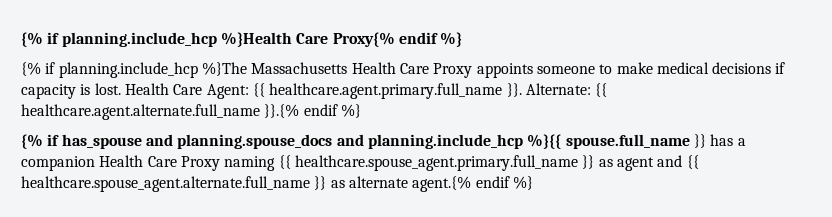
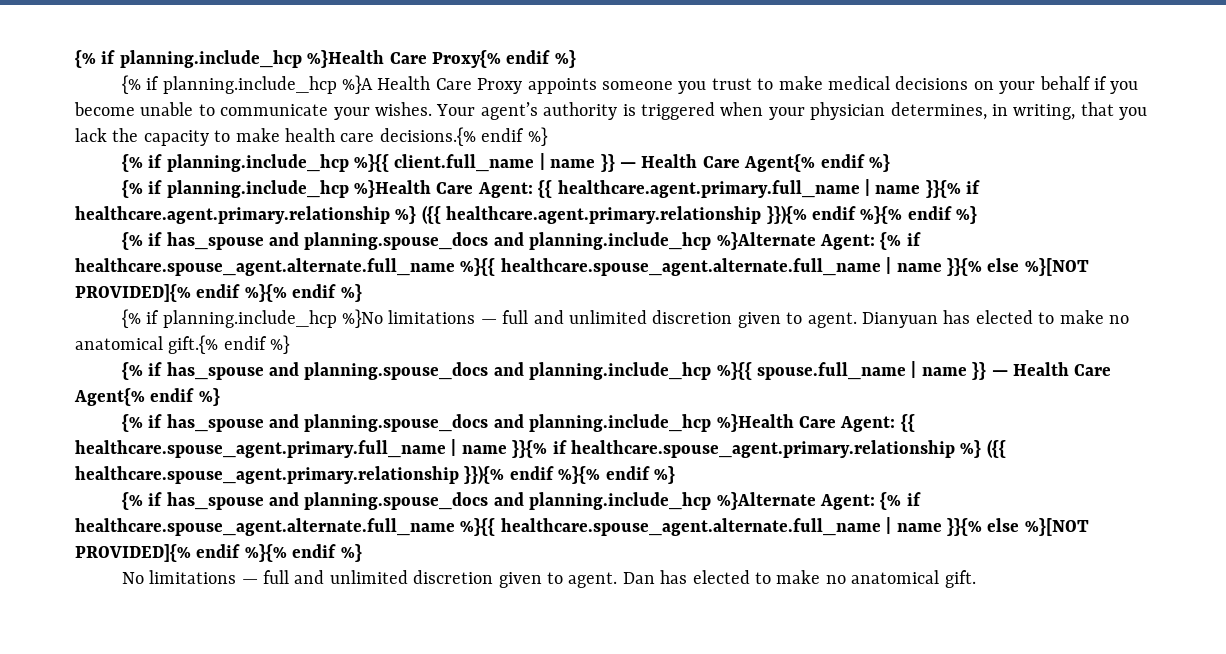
- {% if planning.include_hcp %}The Massachusetts Health Care Proxy appoints someone to make medical decisions if capacity is lost. Health Care Agent: {{ healthcare.agent.primary.full_name }}. Alternate: {{ healthcare.agent.alternate.full_name }}.{% endif %}
+ {% if planning.include_hcp %}A Health Care Proxy appoints someone you trust to make medical decisions on your behalf if you become unable to communicate your wishes. Your agent’s authority is triggered when your physician determines, in writing, that you lack the capacity to make health care decisions.{% endif %}
+ {% if planning.include_hcp %}{{ client.full_name | name }} — Health Care Agent{% endif %}
+ {% if planning.include_hcp %}Health Care Agent: {{ healthcare.agent.primary.full_name | name }}{% if healthcare.agent.primary.relationship %} ({{ healthcare.agent.primary.relationship }}){% endif %}{% endif %}
+ {% if has_spouse and planning.spouse_docs and planning.include_hcp %}Alternate Agent: {% if healthcare.spouse_agent.alternate.full_name %}{{ healthcare.spouse_agent.alternate.full_name | name }}{% else %}[NOT PROVIDED]{% endif %}{% endif %}
+ {% if planning.include_hcp %}No limitations — full and unlimited discretion given to agent. Dianyuan has elected to make no anatomical gift.{% endif %}
- {% if has_spouse and planning.spouse_docs and planning.include_hcp %}{{ spouse.full_name }} has a companion Health Care Proxy naming {{ healthcare.spouse_agent.primary.full_name }} as agent and {{ healthcare.spouse_agent.alternate.full_name }} as alternate agent.{% endif %}
+ {% if has_spouse and planning.spouse_docs and planning.include_hcp %}{{ spouse.full_name | name }} — Health Care Agent{% endif %}
+ {% if has_spouse and planning.spouse_docs and planning.include_hcp %}Health Care Agent: {{ healthcare.spouse_agent.primary.full_name | name }}{% if healthcare.spouse_agent.primary.relationship %} ({{ healthcare.spouse_agent.primary.relationship }}){% endif %}{% endif %}
+ {% if has_spouse and planning.spouse_docs and planning.include_hcp %}Alternate Agent: {% if healthcare.spouse_agent.alternate.full_name %}{{ healthcare.spouse_agent.alternate.full_name | name }}{% else %}[NOT PROVIDED]{% endif %}{% endif %}
+ No limitations — full and unlimited discretion given to agent. Dan has elected to make no anatomical gift.

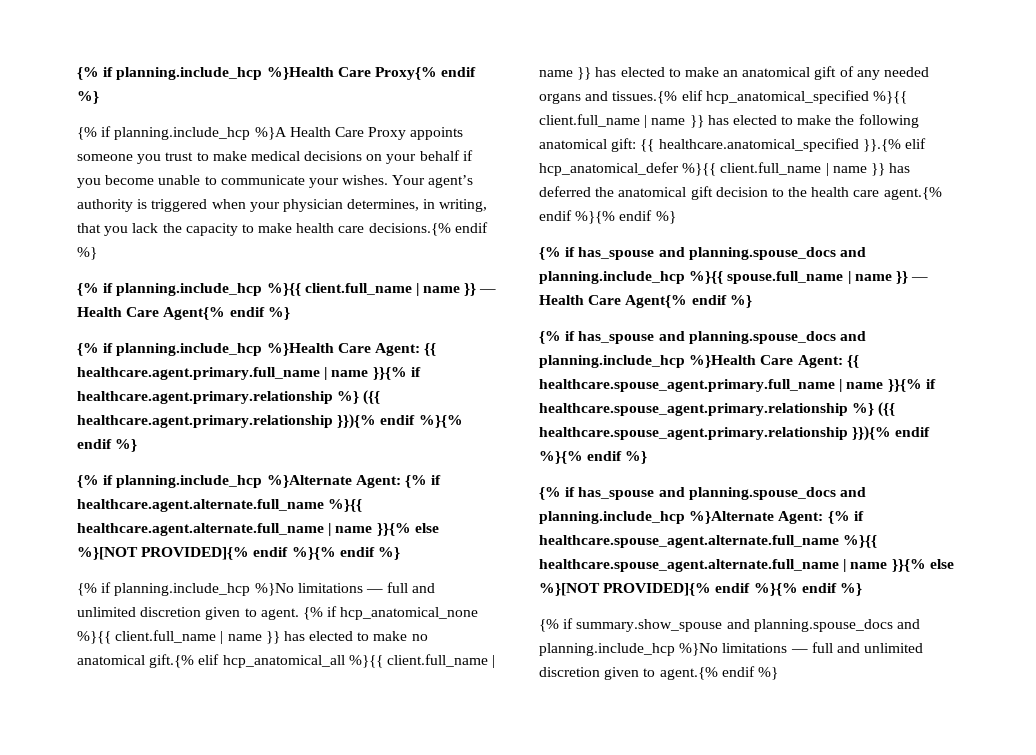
  {% if planning.include_hcp %}Health Care Agent: {{ healthcare.agent.primary.full_name | name }}{% if healthcare.agent.primary.relationship %} ({{ healthcare.agent.primary.relationship }}){% endif %}{% endif %}
- {% if has_spouse and planning.spouse_docs and planning.include_hcp %}Alternate Agent: {% if healthcare.spouse_agent.alternate.full_name %}{{ healthcare.spouse_agent.alternate.full_name | name }}{% else %}[NOT PROVIDED]{% endif %}{% endif %}
+ {% if planning.include_hcp %}Alternate Agent: {% if healthcare.agent.alternate.full_name %}{{ healthcare.agent.alternate.full_name | name }}{% else %}[NOT PROVIDED]{% endif %}{% endif %}
- Dianyuan has elected to make no anatomical gift.{% endif %}
+ {% if hcp_anatomical_none %}{{ client.full_name | name }} has elected to make no anatomical gift.{% elif hcp_anatomical_all %}{{ client.full_name | name }} has elected to make an anatomical gift of any needed organs and tissues.{% elif hcp_anatomical_specified %}{{ client.full_name | name }} has elected to make the following anatomical gift: {{ healthcare.anatomical_specified }}.{% elif hcp_anatomical_defer %}{{ client.full_name | name }} has deferred the anatomical gift decision to the health care agent.{% endif %}{% endif %}
- No limitations — full and unlimited discretion given to agent. Dan has elected to make no anatomical gift.
+ {% if summary.show_spouse and planning.spouse_docs and planning.include_hcp %}No limitations — full and unlimited discretion given to agent.{% endif %}

